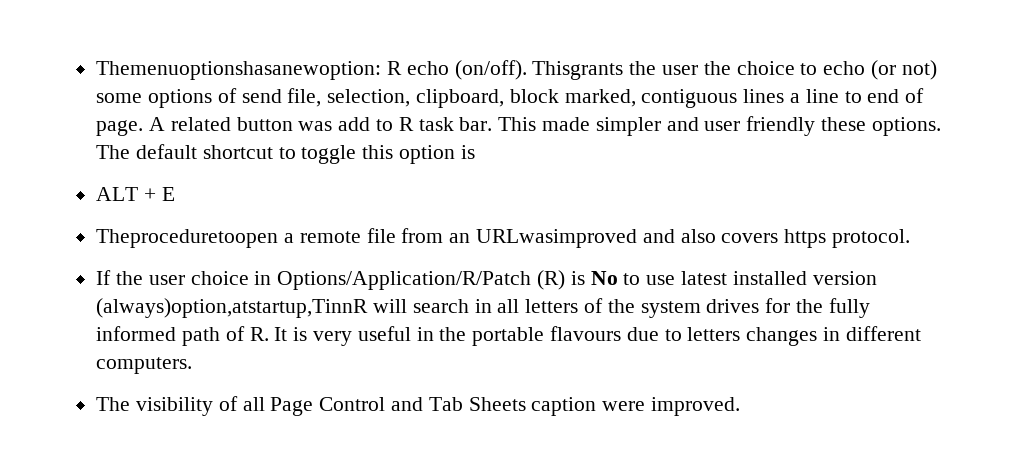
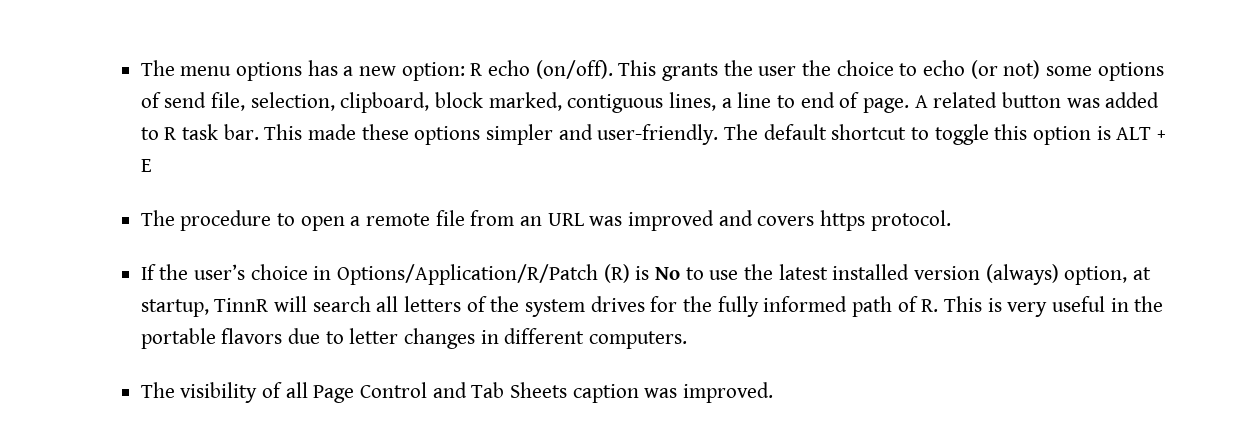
- Themenuoptionshasanewoption: R echo (on/off).
+ The menu options has a new option: R echo (on/off).
- Thisgrants the user the choice to echo (or not) some options of send file, selection, clipboard, block marked, contiguous lines a line to end of page.
+ This grants the user the choice to echo (or not) some options of send file, selection, clipboard, block marked, contiguous lines, a line to end of page.
- A related button was add to R task bar.
+ A related button was added to R task bar.
- This made simpler and user friendly these options.
+ This made these options simpler and user-friendly.
- The default shortcut to toggle this option is
- ALT + E
+ The default shortcut to toggle this option is ALT + E
- Theproceduretoopen a remote file from an URLwasimproved and also covers https protocol.
+ The procedure to open a remote file from an URL was improved and covers https protocol.
- If the user choice in Options/Application/R/Patch (R) is No to use latest installed version (always)option,atstartup,TinnR will search in all letters of the system drives for the fully informed path of R. It is very useful in the portable flavours due to letters changes in different computers.
+ If the user’s choice in Options/Application/R/Patch (R) is No to use the latest installed version (always) option, at startup, TinnR will search all letters of the system drives for the fully informed path of R. This is very useful in the portable flavors due to letter changes in different computers.
- The visibility of all Page Control and Tab Sheets caption were improved.
+ The visibility of all Page Control and Tab Sheets caption was improved.

